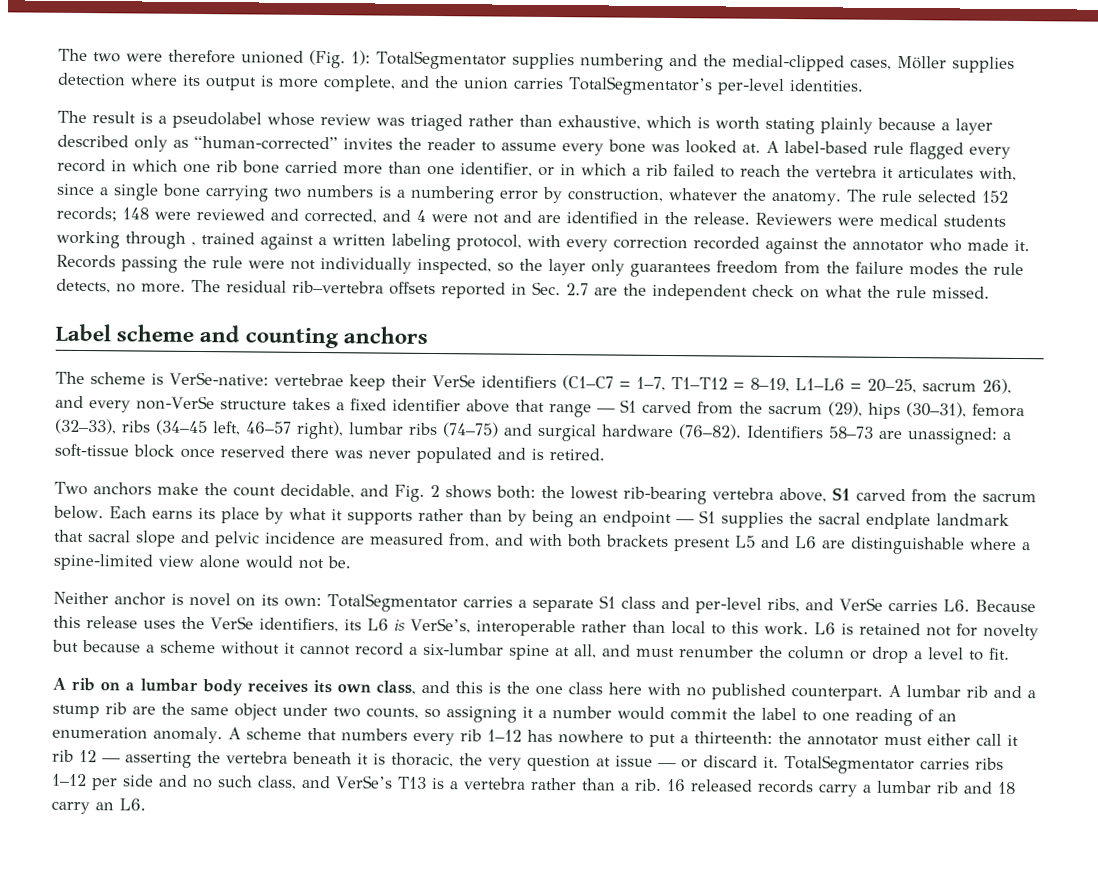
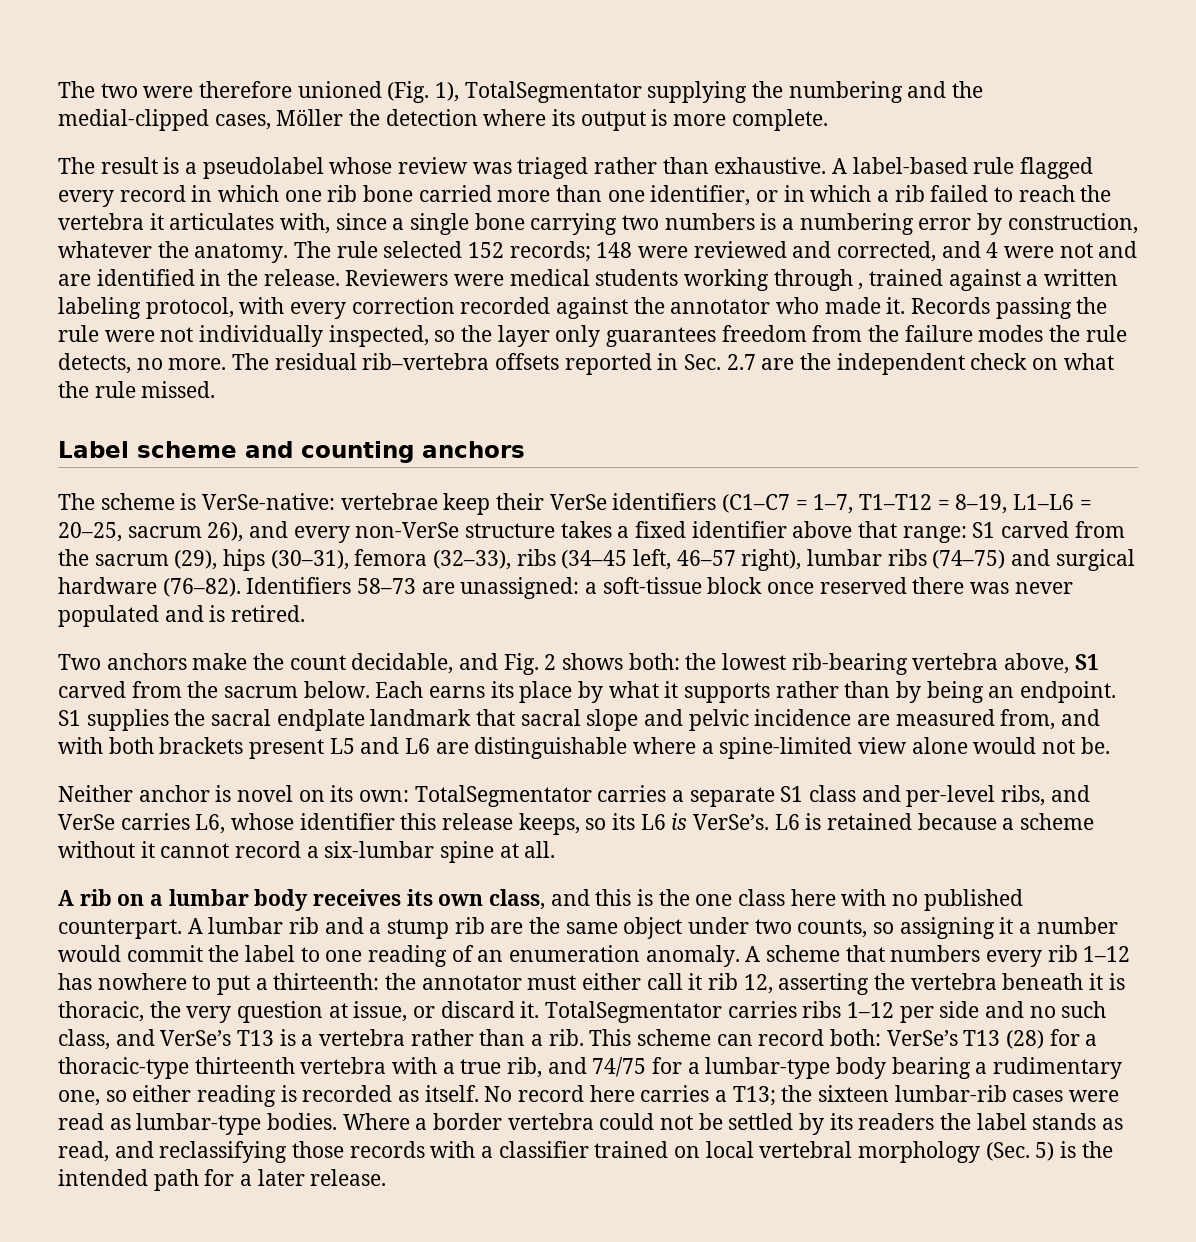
- The two were therefore unioned (Fig. 1): TotalSegmentator supplies numbering and the medial-clipped cases, Möller supplies detection where its output is more complete, and the union carries TotalSegmentator’s per-level identities.
+ The two were therefore unioned (Fig. 1), TotalSegmentator supplying the numbering and the medial-clipped cases, Möller the detection where its output is more complete.
- The result is a pseudolabel whose review was triaged rather than exhaustive, which is worth stating plainly because a layer described only as “human-corrected” invites the reader to assume every bone was looked at.
+ The result is a pseudolabel whose review was triaged rather than exhaustive.
- The scheme is VerSe-native: vertebrae keep their VerSe identifiers (C1–C7 = 1–7, T1–T12 = 8–19, L1–L6 = 20–25, sacrum 26), and every non-VerSe structure takes a fixed identifier above that range — S1 carved from the sacrum (29), hips (30–31), femora (32–33), ribs (34–45 left, 46–57 right), lumbar ribs (74–75) and surgical hardware (76–82).
+ The scheme is VerSe-native: vertebrae keep their VerSe identifiers (C1–C7 = 1–7, T1–T12 = 8–19, L1–L6 = 20–25, sacrum 26), and every non-VerSe structure takes a fixed identifier above that range: S1 carved from the sacrum (29), hips (30–31), femora (32–33), ribs (34–45 left, 46–57 right), lumbar ribs (74–75) and surgical hardware (76–82).
- Each earns its place by what it supports rather than by being an endpoint — S1 supplies the sacral endplate landmark that sacral slope and pelvic incidence are measured from, and with both brackets present L5 and L6 are distinguishable where a spine-limited view alone would not be.
+ Each earns its place by what it supports rather than by being an endpoint. S1 supplies the sacral endplate landmark that sacral slope and pelvic incidence are measured from, and with both brackets present L5 and L6 are distinguishable where a spine-limited view alone would not be.
- Neither anchor is novel on its own: TotalSegmentator carries a separate S1 class and per-level ribs, and VerSe carries L6. Because this release uses the VerSe identifiers, its L6 is VerSe’s, interoperable rather than local to this work. L6 is retained not for novelty but because a scheme without it cannot record a six-lumbar spine at all, and must renumber the column or drop a level to fit.
+ Neither anchor is novel on its own: TotalSegmentator carries a separate S1 class and per-level ribs, and VerSe carries L6, whose identifier this release keeps, so its L6 is VerSe’s. L6 is retained because a scheme without it cannot record a six-lumbar spine at all.
- A scheme that numbers every rib 1–12 has nowhere to put a thirteenth: the annotator must either call it rib 12 — asserting the vertebra beneath it is thoracic, the very question at issue — or discard it.
+ A scheme that numbers every rib 1–12 has nowhere to put a thirteenth: the annotator must either call it rib 12, asserting the vertebra beneath it is thoracic, the very question at issue, or discard it.
- 16 released records carry a lumbar rib and 18 carry an L6.
+ This scheme can record both: VerSe’s T13 (28) for a thoracic-type thirteenth vertebra with a true rib, and 74/75 for a lumbar-type body bearing a rudimentary one, so either reading is recorded as itself. No record here carries a T13; the sixteen lumbar-rib cases were read as lumbar-type bodies. Where a border vertebra could not be settled by its readers the label stands as read, and reclassifying those records with a classifier trained on local vertebral morphology (Sec. 5) is the intended path for a later release.

